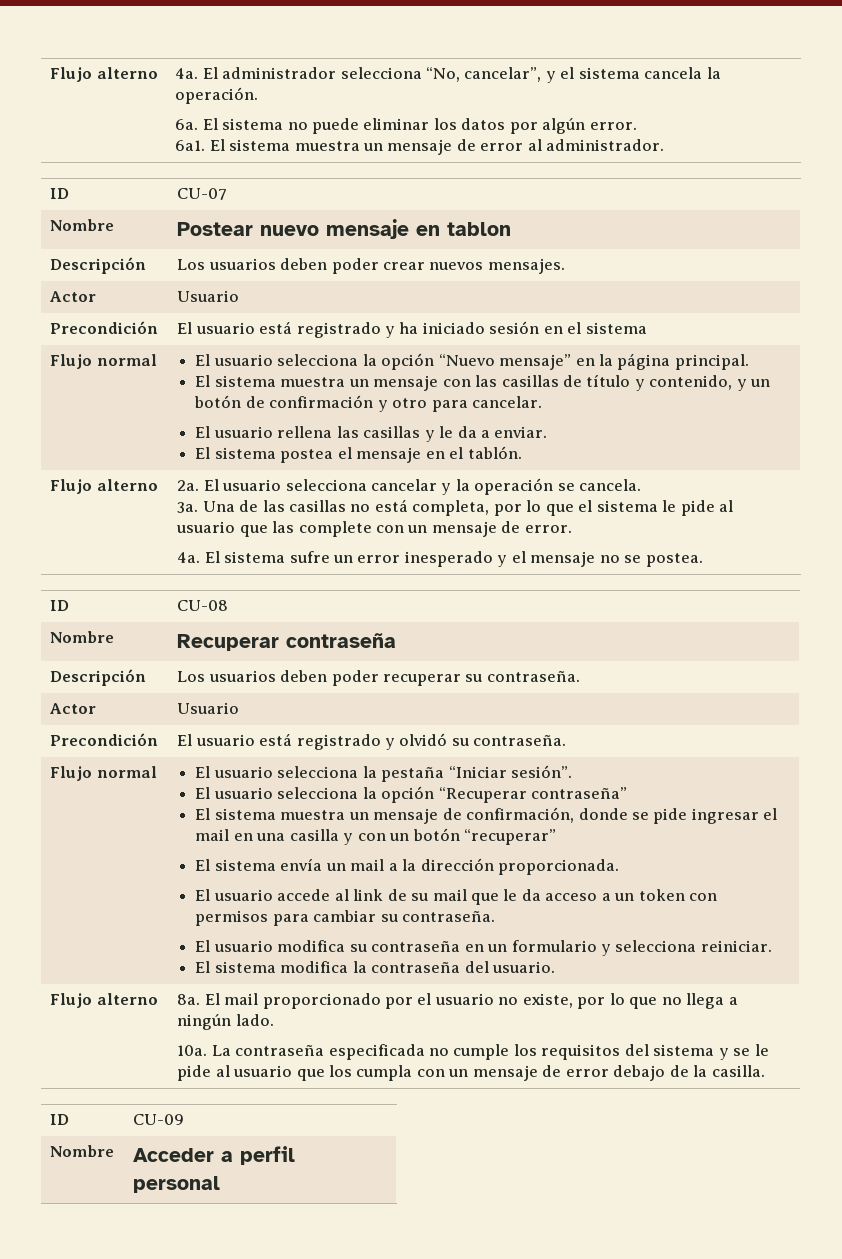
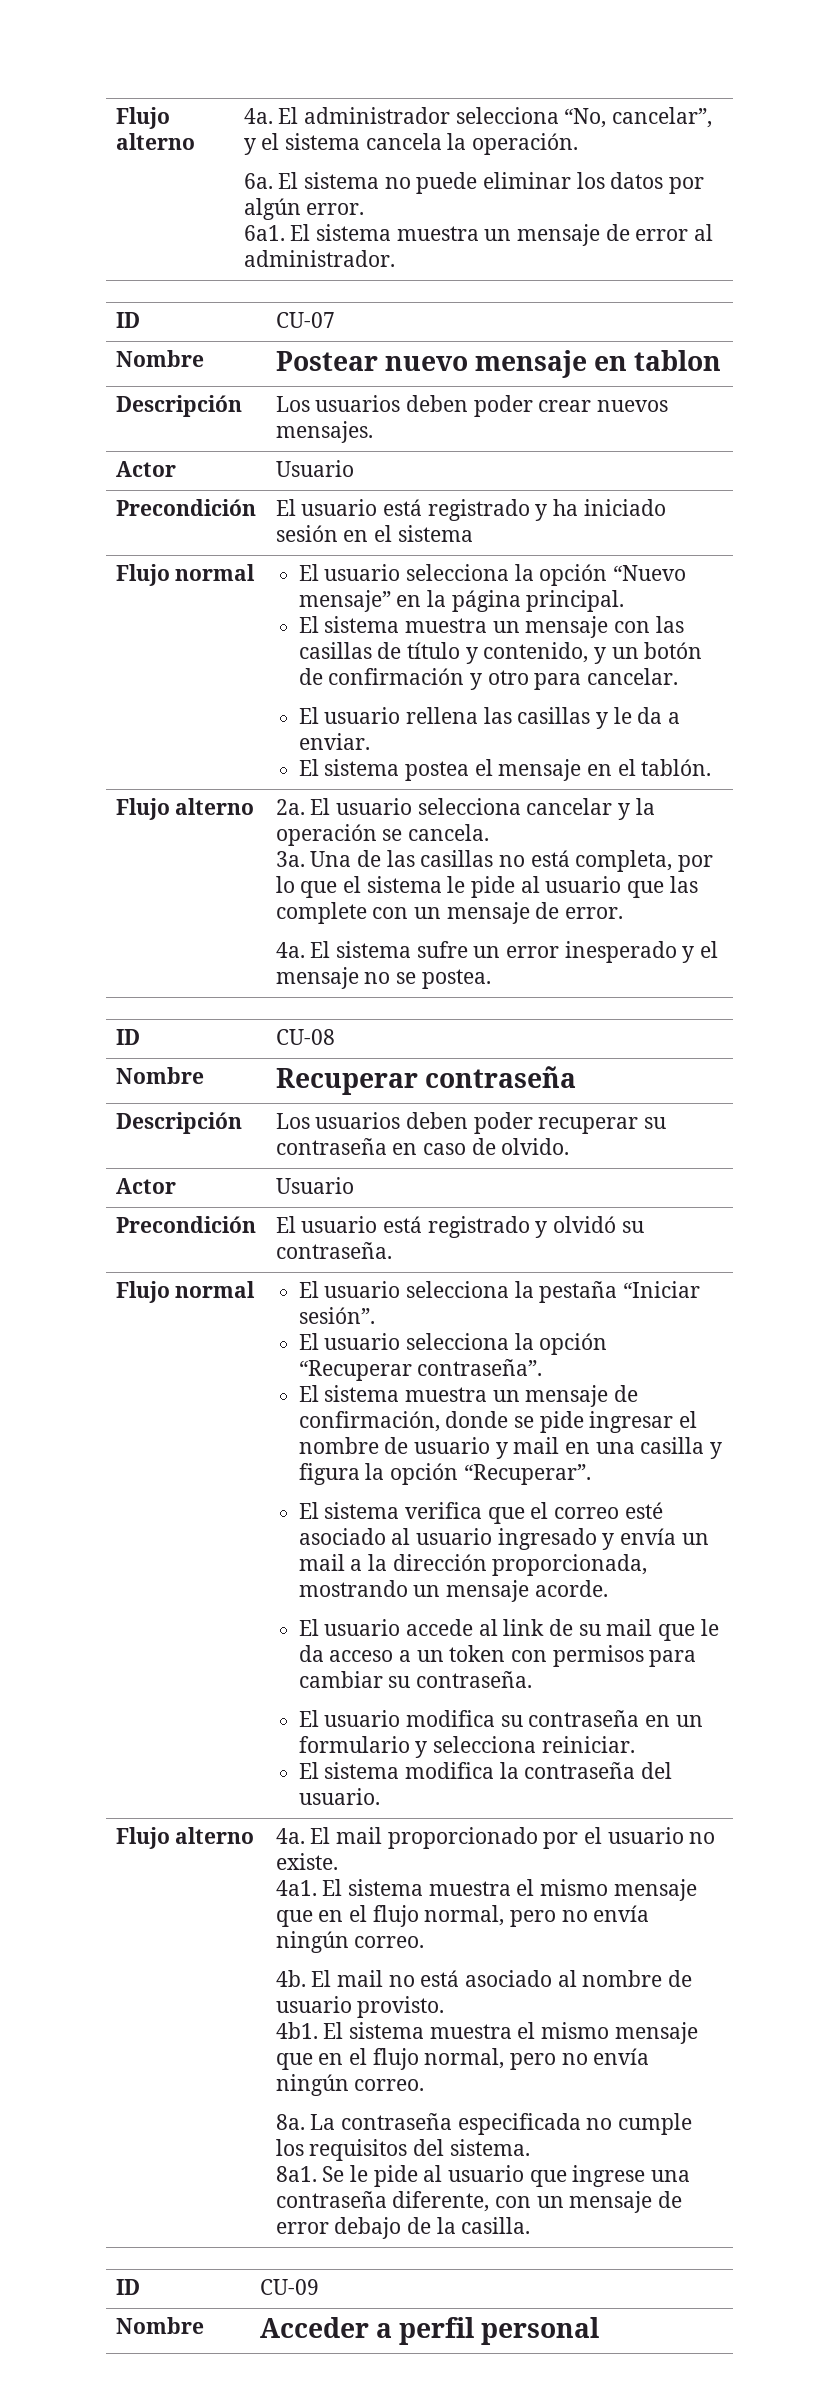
- Descripción | Los usuarios deben poder recuperar su contraseña.
+ Descripción | Los usuarios deben poder recuperar su contraseña en caso de olvido.
- El usuario selecciona la opción “Recuperar contraseña”
+ El usuario selecciona la opción “Recuperar contraseña”.
- El sistema muestra un mensaje de confirmación, donde se pide ingresar el mail en una casilla y con un botón “recuperar”
- El sistema envía un mail a la dirección proporcionada.
+ El sistema muestra un mensaje de confirmación, donde se pide ingresar el nombre de usuario y mail en una casilla y figura la opción “Recuperar”.
+ El sistema verifica que el correo esté asociado al usuario ingresado y envía un mail a la dirección proporcionada, mostrando un mensaje acorde.
  El sistema modifica la contraseña del usuario.
- Flujo alterno | 8a.
+ Flujo alterno | 4a.
- El mail proporcionado por el usuario no existe, por lo que no llega a ningún lado.
- 10a.
+ El mail proporcionado por el usuario no existe.
+ 4a1. El sistema muestra el mismo mensaje que en el flujo normal, pero no envía ningún correo.
+ 4b. El mail no está asociado al nombre de usuario provisto.
+ 4b1. El sistema muestra el mismo mensaje que en el flujo normal, pero no envía ningún correo.
+ 8a.
- La contraseña especificada no cumple los requisitos del sistema y se le pide al usuario que los cumpla con un mensaje de error debajo de la casilla.
+ La contraseña especificada no cumple los requisitos del sistema.
+ 8a1. Se le pide al usuario que ingrese una contraseña diferente, con un mensaje de error debajo de la casilla.

